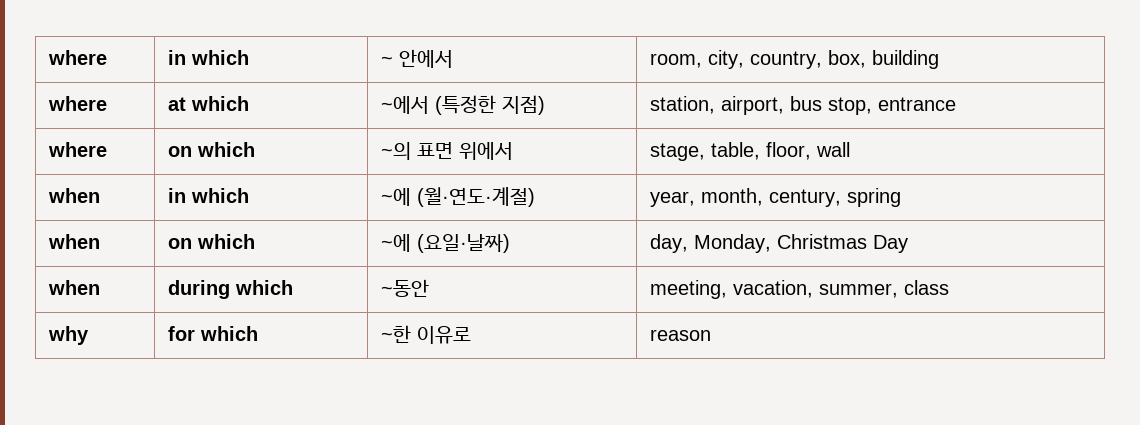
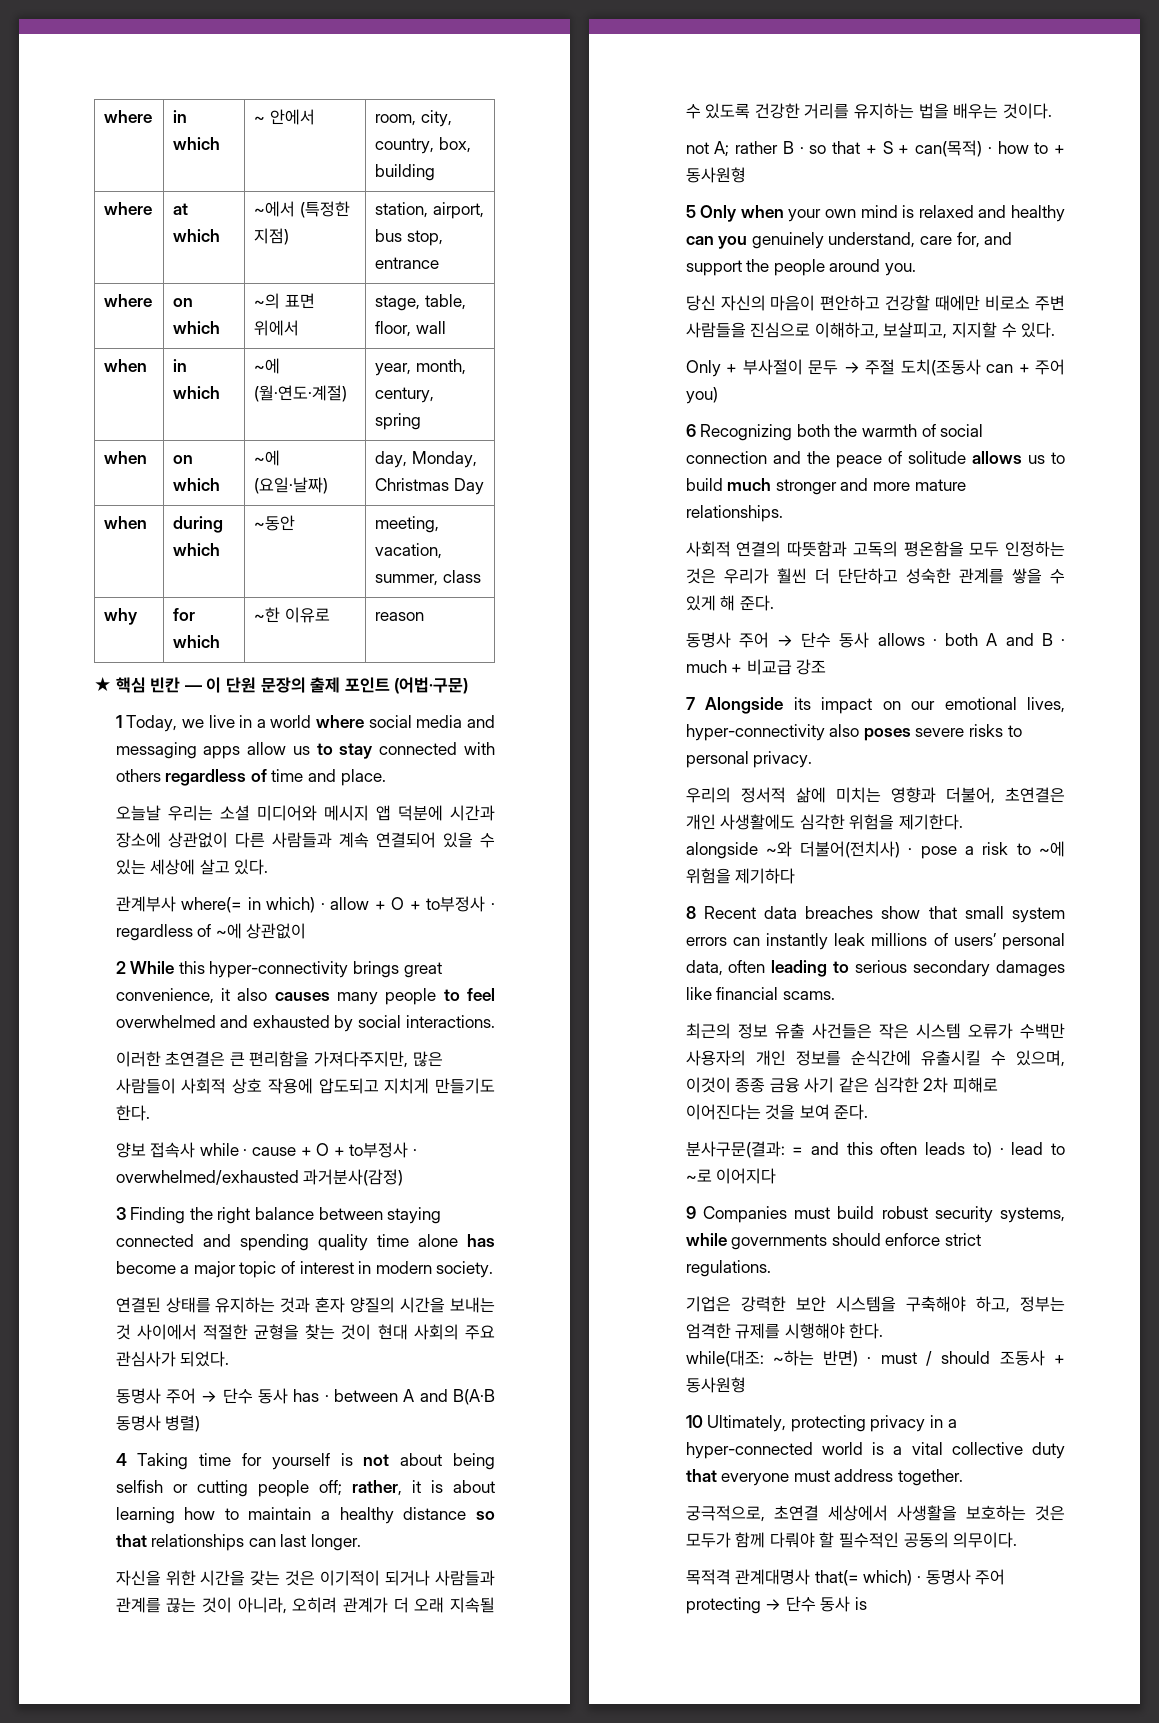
+ ★ 핵심 빈칸 — 이 단원 문장의 출제 포인트 (어법·구문)
+ 1 Today, we live in a world where social media and messaging apps allow us to stay connected with others regardless of time and place.
+ 오늘날 우리는 소셜 미디어와 메시지 앱 덕분에 시간과 장소에 상관없이 다른 사람들과 계속 연결되어 있을 수 있는 세상에 살고 있다.
+ 관계부사 where(= in which) · allow + O + to부정사 · regardless of ~에 상관없이
+ 2 While this hyper-connectivity brings great convenience, it also causes many people to feel overwhelmed and exhausted by social interactions.
+ 이러한 초연결은 큰 편리함을 가져다주지만, 많은 사람들이 사회적 상호 작용에 압도되고 지치게 만들기도 한다.
+ 양보 접속사 while · cause + O + to부정사 · overwhelmed/exhausted 과거분사(감정)
+ 3 Finding the right balance between staying connected and spending quality time alone has become a major topic of interest in modern society.
+ 연결된 상태를 유지하는 것과 혼자 양질의 시간을 보내는 것 사이에서 적절한 균형을 찾는 것이 현대 사회의 주요 관심사가 되었다.
+ 동명사 주어 → 단수 동사 has · between A and B(A·B 동명사 병렬)
+ 4 Taking time for yourself is not about being selfish or cutting people off; rather, it is about learning how to maintain a healthy distance so that relationships can last longer.
+ 자신을 위한 시간을 갖는 것은 이기적이 되거나 사람들과 관계를 끊는 것이 아니라, 오히려 관계가 더 오래 지속될 수 있도록 건강한 거리를 유지하는 법을 배우는 것이다.
+ not A; rather B · so that + S + can(목적) · how to + 동사원형
+ 5 Only when your own mind is relaxed and healthy can you genuinely understand, care for, and support the people around you.
+ 당신 자신의 마음이 편안하고 건강할 때에만 비로소 주변 사람들을 진심으로 이해하고, 보살피고, 지지할 수 있다.
+ Only + 부사절이 문두 → 주절 도치(조동사 can + 주어 you)
+ 6 Recognizing both the warmth of social connection and the peace of solitude allows us to build much stronger and more mature relationships.
+ 사회적 연결의 따뜻함과 고독의 평온함을 모두 인정하는 것은 우리가 훨씬 더 단단하고 성숙한 관계를 쌓을 수 있게 해 준다.
+ 동명사 주어 → 단수 동사 allows · both A and B · much + 비교급 강조
+ 7 Alongside its impact on our emotional lives, hyper-connectivity also poses severe risks to personal privacy.
+ 우리의 정서적 삶에 미치는 영향과 더불어, 초연결은 개인 사생활에도 심각한 위험을 제기한다.
+ alongside ~와 더불어(전치사) · pose a risk to ~에 위험을 제기하다
+ 8 Recent data breaches show that small system errors can instantly leak millions of users’ personal data, often leading to serious secondary damages like financial scams.
+ 최근의 정보 유출 사건들은 작은 시스템 오류가 수백만 사용자의 개인 정보를 순식간에 유출시킬 수 있으며, 이것이 종종 금융 사기 같은 심각한 2차 피해로 이어진다는 것을 보여 준다.
+ 분사구문(결과: = and this often leads to) · lead to ~로 이어지다
+ 9 Companies must build robust security systems, while governments should enforce strict regulations.
+ 기업은 강력한 보안 시스템을 구축해야 하고, 정부는 엄격한 규제를 시행해야 한다.
+ while(대조: ~하는 반면) · must / should 조동사 + 동사원형
+ 10 Ultimately, protecting privacy in a hyper-connected world is a vital collective duty that everyone must address together.
+ 궁극적으로, 초연결 세상에서 사생활을 보호하는 것은 모두가 함께 다뤄야 할 필수적인 공동의 의무이다.
+ 목적격 관계대명사 that(= which) · 동명사 주어 protecting → 단수 동사 is

